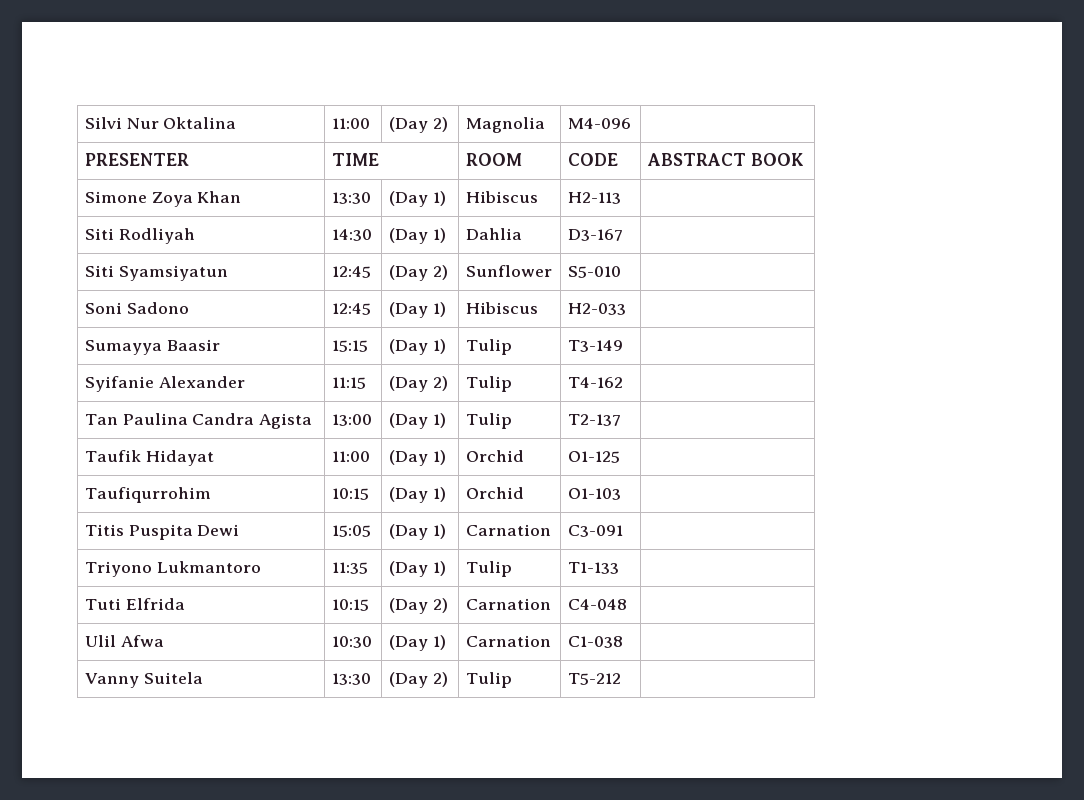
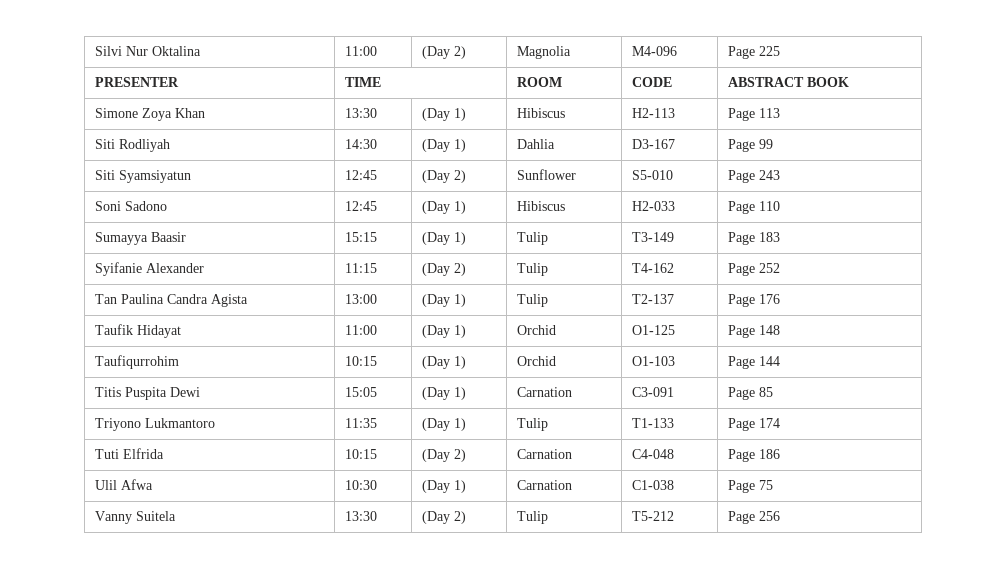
- Silvi Nur Oktalina | 11:00 | (Day 2) | Magnolia | M4-096 |
+ Silvi Nur Oktalina | 11:00 | (Day 2) | Magnolia | M4-096 | Page 225
- Simone Zoya Khan | 13:30 | (Day 1) | Hibiscus | H2-113 |
+ Simone Zoya Khan | 13:30 | (Day 1) | Hibiscus | H2-113 | Page 113
- Siti Rodliyah | 14:30 | (Day 1) | Dahlia | D3-167 |
+ Siti Rodliyah | 14:30 | (Day 1) | Dahlia | D3-167 | Page 99
- Siti Syamsiyatun | 12:45 | (Day 2) | Sunflower | S5-010 |
+ Siti Syamsiyatun | 12:45 | (Day 2) | Sunflower | S5-010 | Page 243
- Soni Sadono | 12:45 | (Day 1) | Hibiscus | H2-033 |
+ Soni Sadono | 12:45 | (Day 1) | Hibiscus | H2-033 | Page 110
- Sumayya Baasir | 15:15 | (Day 1) | Tulip | T3-149 |
+ Sumayya Baasir | 15:15 | (Day 1) | Tulip | T3-149 | Page 183
- Syifanie Alexander | 11:15 | (Day 2) | Tulip | T4-162 |
+ Syifanie Alexander | 11:15 | (Day 2) | Tulip | T4-162 | Page 252
- Tan Paulina Candra Agista | 13:00 | (Day 1) | Tulip | T2-137 |
+ Tan Paulina Candra Agista | 13:00 | (Day 1) | Tulip | T2-137 | Page 176
- Taufik Hidayat | 11:00 | (Day 1) | Orchid | O1-125 |
+ Taufik Hidayat | 11:00 | (Day 1) | Orchid | O1-125 | Page 148
- Taufiqurrohim | 10:15 | (Day 1) | Orchid | O1-103 |
+ Taufiqurrohim | 10:15 | (Day 1) | Orchid | O1-103 | Page 144
- Titis Puspita Dewi | 15:05 | (Day 1) | Carnation | C3-091 |
+ Titis Puspita Dewi | 15:05 | (Day 1) | Carnation | C3-091 | Page 85
- Triyono Lukmantoro | 11:35 | (Day 1) | Tulip | T1-133 |
+ Triyono Lukmantoro | 11:35 | (Day 1) | Tulip | T1-133 | Page 174
- Tuti Elfrida | 10:15 | (Day 2) | Carnation | C4-048 |
+ Tuti Elfrida | 10:15 | (Day 2) | Carnation | C4-048 | Page 186
- Ulil Afwa | 10:30 | (Day 1) | Carnation | C1-038 |
+ Ulil Afwa | 10:30 | (Day 1) | Carnation | C1-038 | Page 75
- Vanny Suitela | 13:30 | (Day 2) | Tulip | T5-212 |
+ Vanny Suitela | 13:30 | (Day 2) | Tulip | T5-212 | Page 256

